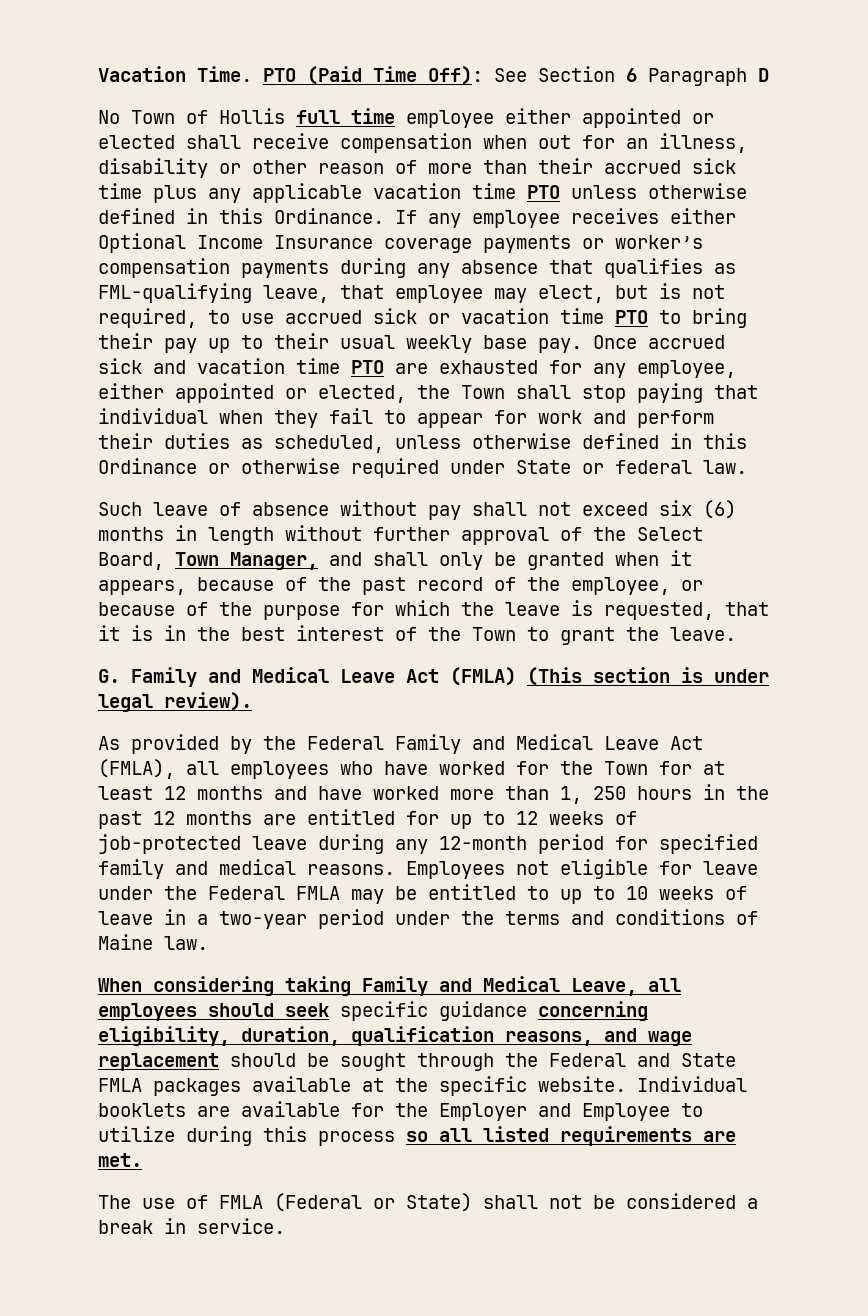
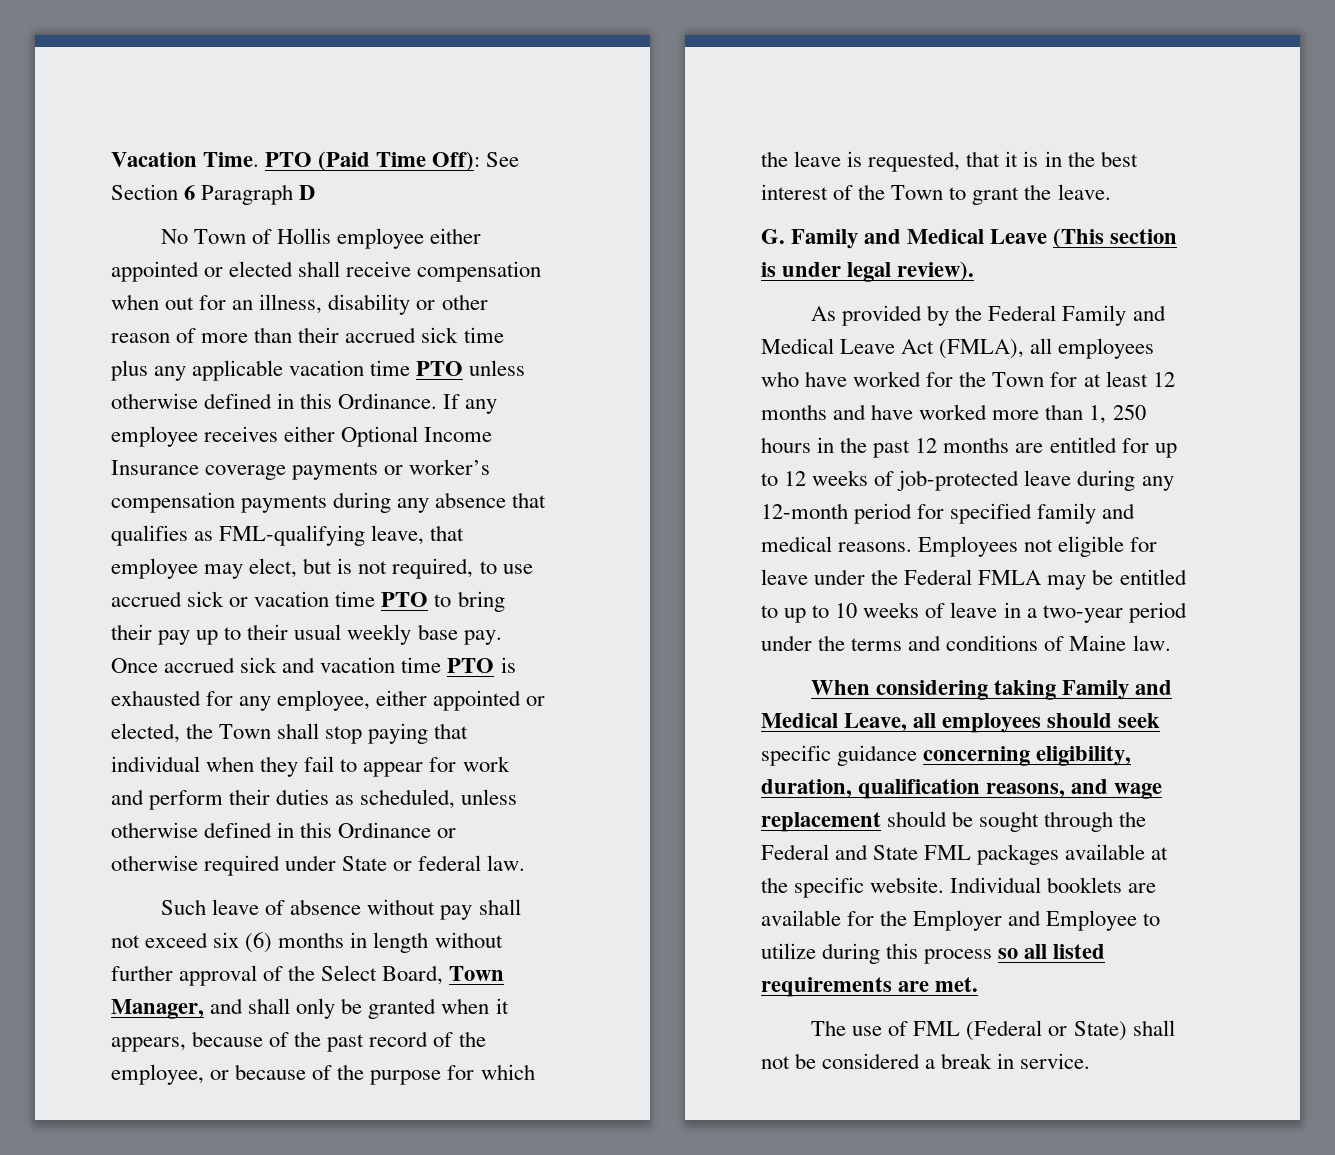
- No Town of Hollis full time employee either appointed or elected shall receive compensation when out for an illness, disability or other reason of more than their accrued sick time plus any applicable vacation time PTO unless otherwise defined in this Ordinance.
+ No Town of Hollis employee either appointed or elected shall receive compensation when out for an illness, disability or other reason of more than their accrued sick time plus any applicable vacation time PTO unless otherwise defined in this Ordinance.
- Once accrued sick and vacation time PTO are exhausted for any employee, either appointed or elected, the Town shall stop paying that individual when they fail to appear for work and perform their duties as scheduled, unless otherwise defined in this Ordinance or otherwise required under State or federal law.
+ Once accrued sick and vacation time PTO is exhausted for any employee, either appointed or elected, the Town shall stop paying that individual when they fail to appear for work and perform their duties as scheduled, unless otherwise defined in this Ordinance or otherwise required under State or federal law.
- G. Family and Medical Leave Act (FMLA) (This section is under legal review).
+ G. Family and Medical Leave (This section is under legal review).
- When considering taking Family and Medical Leave, all employees should seek specific guidance concerning eligibility, duration, qualification reasons, and wage replacement should be sought through the Federal and State FMLA packages available at the specific website.
+ When considering taking Family and Medical Leave, all employees should seek specific guidance concerning eligibility, duration, qualification reasons, and wage replacement should be sought through the Federal and State FML packages available at the specific website.
- The use of FMLA (Federal or State) shall not be considered a break in service.
+ The use of FML (Federal or State) shall not be considered a break in service.

